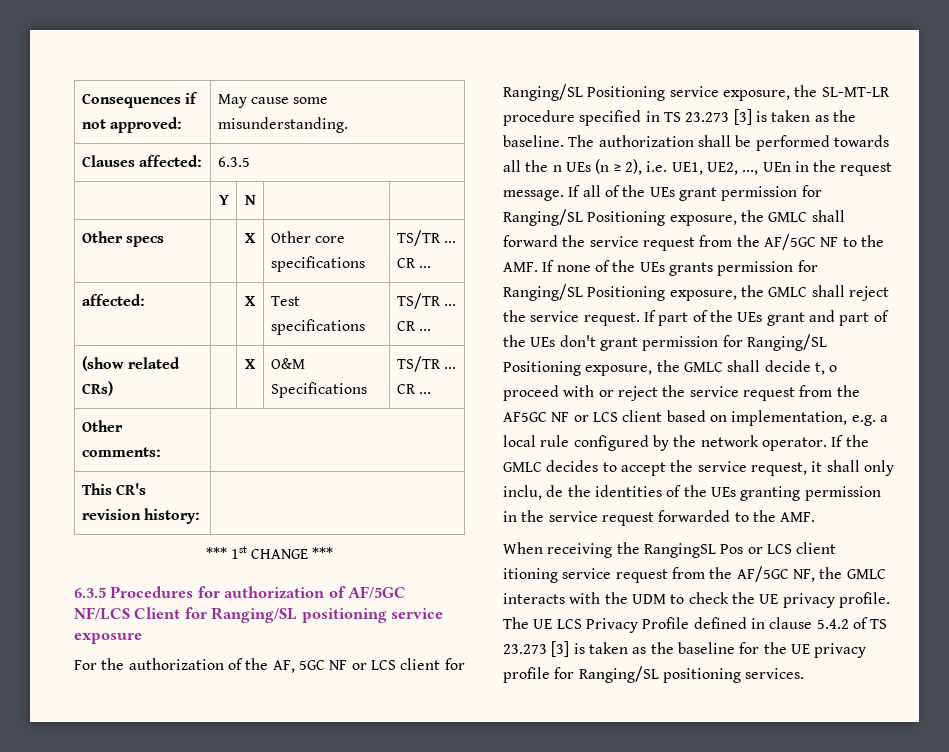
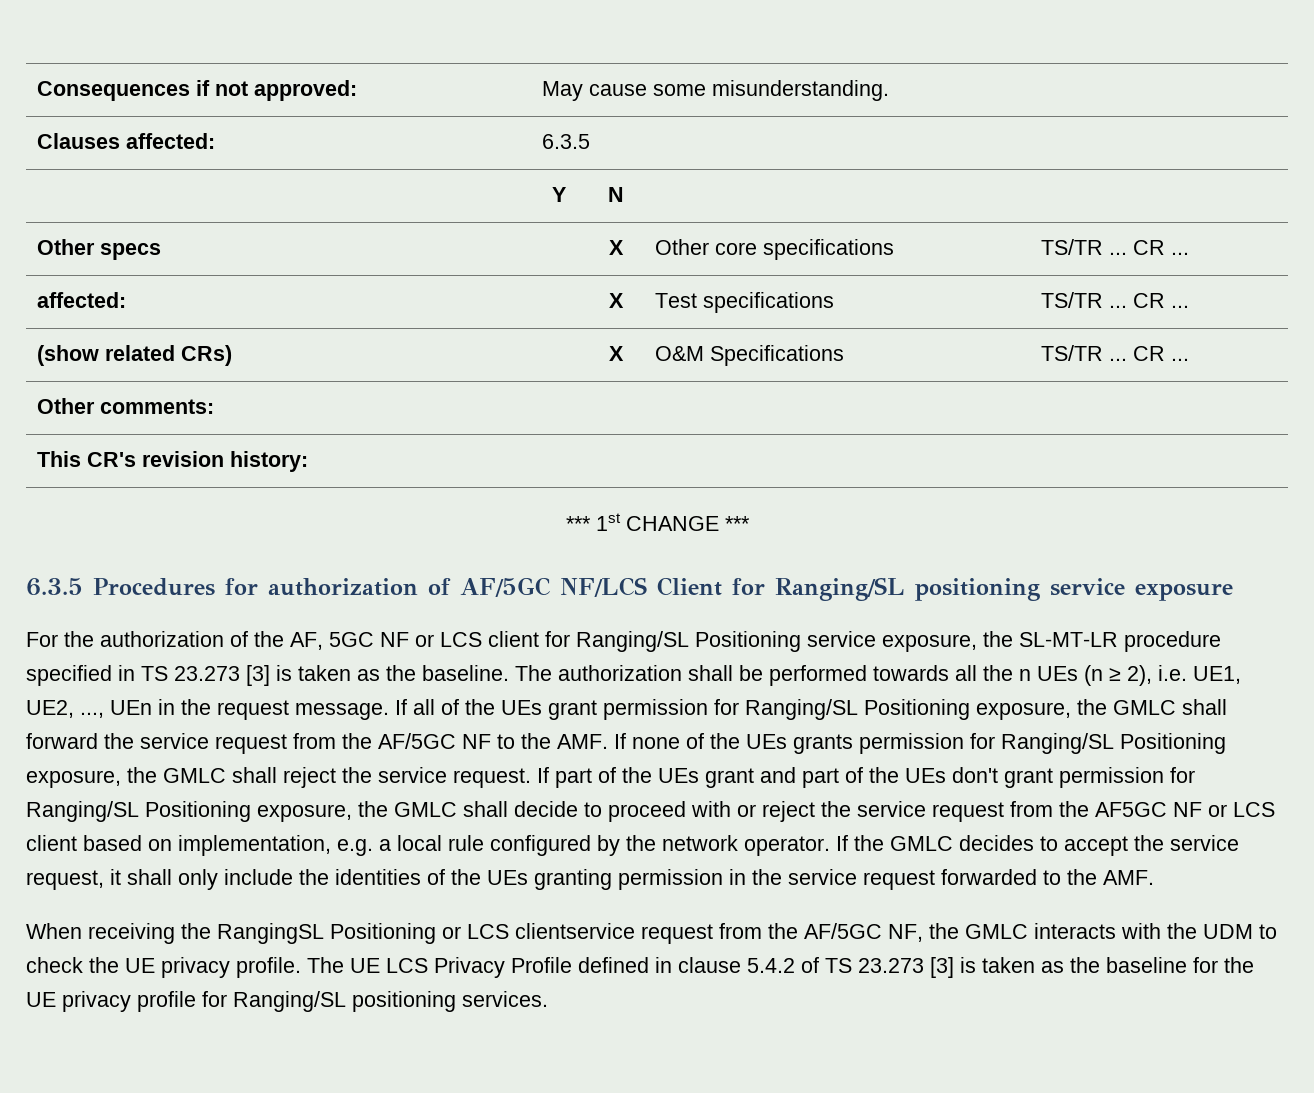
- If part of the UEs grant and part of the UEs don't grant permission for Ranging/SL Positioning exposure, the GMLC shall decide t, o proceed with or reject the service request from the AF5GC NF or LCS client based on implementation, e.g. a local rule configured by the network operator.
+ If part of the UEs grant and part of the UEs don't grant permission for Ranging/SL Positioning exposure, the GMLC shall decide to proceed with or reject the service request from the AF5GC NF or LCS client based on implementation, e.g. a local rule configured by the network operator.
- If the GMLC decides to accept the service request, it shall only inclu, de the identities of the UEs granting permission in the service request forwarded to the AMF.
+ If the GMLC decides to accept the service request, it shall only include the identities of the UEs granting permission in the service request forwarded to the AMF.
- When receiving the RangingSL Pos or LCS client itioning service request from the AF/5GC NF, the GMLC interacts with the UDM to check the UE privacy profile.
+ When receiving the RangingSL Positioning or LCS clientservice request from the AF/5GC NF, the GMLC interacts with the UDM to check the UE privacy profile.

